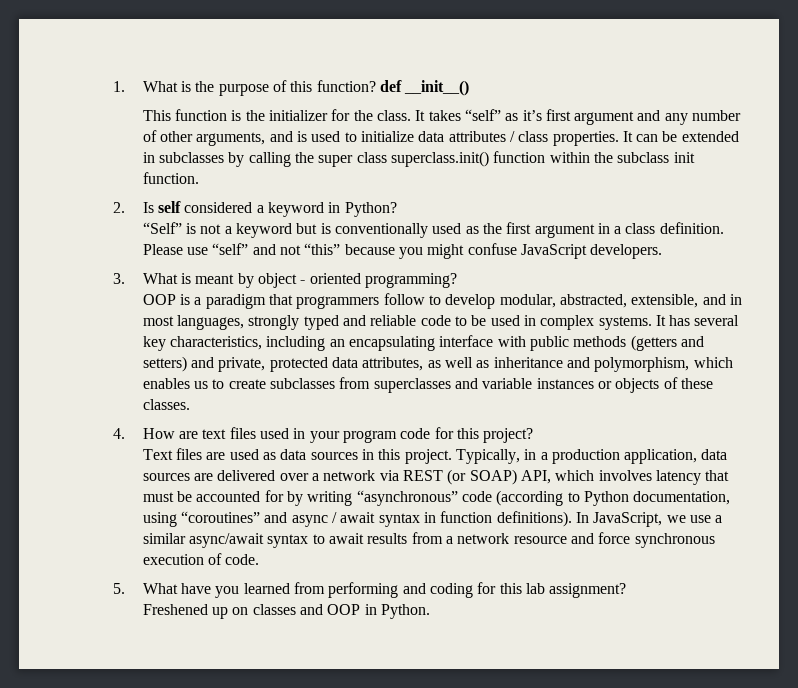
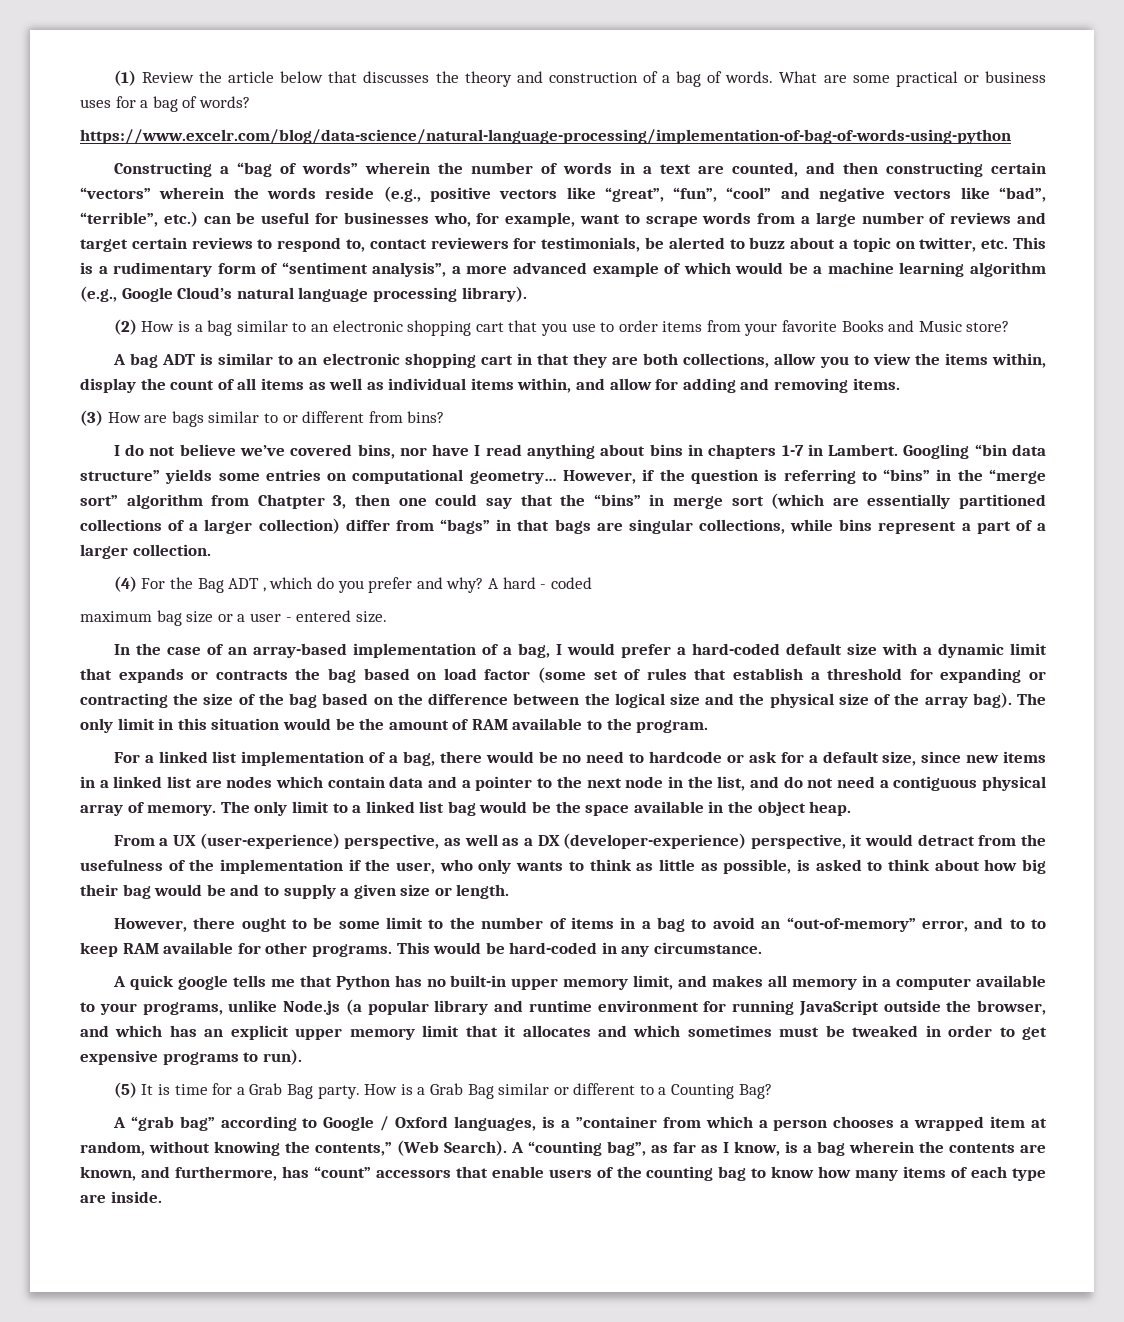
- 1. What is the purpose of this function? def __init__()
- This function is the initializer for the class. It takes “self” as it’s first argument and any number of other arguments, and is used to initialize data attributes / class properties. It can be extended in subclasses by calling the super class superclass.init() function within the subclass init function.
- 2. Is self considered a keyword in Python?
- “Self” is not a keyword but is conventionally used as the first argument in a class definition. Please use “self” and not “this” because you might confuse JavaScript developers.
- 3. What is meant by object - oriented programming?
- OOP is a paradigm that programmers follow to develop modular, abstracted, extensible, and in most languages, strongly typed and reliable code to be used in complex systems. It has several key characteristics, including an encapsulating interface with public methods (getters and setters) and private, protected data attributes, as well as inheritance and polymorphism, which enables us to create subclasses from superclasses and variable instances or objects of these classes.
- 4. How are text files used in your program code for this project?
- Text files are used as data sources in this project. Typically, in a production application, data sources are delivered over a network via REST (or SOAP) API, which involves latency that must be accounted for by writing “asynchronous” code (according to Python documentation, using “coroutines” and async / await syntax in function definitions). In JavaScript, we use a similar async/await syntax to await results from a network resource and force synchronous execution of code.
- 5. What have you learned from performing and coding for this lab assignment?
- Freshened up on classes and OOP in Python.
+ (1) Review the article below that discusses the theory and construction of a bag of words. What are some practical or business uses for a bag of words?
+ https://www.excelr.com/blog/data-science/natural-language-processing/implementation-of-bag-of-words-using-python
+ Constructing a “bag of words” wherein the number of words in a text are counted, and then constructing certain “vectors” wherein the words reside (e.g., positive vectors like “great”, “fun”, “cool” and negative vectors like “bad”, “terrible”, etc.) can be useful for businesses who, for example, want to scrape words from a large number of reviews and target certain reviews to respond to, contact reviewers for testimonials, be alerted to buzz about a topic on twitter, etc. This is a rudimentary form of “sentiment analysis”, a more advanced example of which would be a machine learning algorithm (e.g., Google Cloud’s natural language processing library).
+ (2) How is a bag similar to an electronic shopping cart that you use to order items from your favorite Books and Music store?
+ A bag ADT is similar to an electronic shopping cart in that they are both collections, allow you to view the items within, display the count of all items as well as individual items within, and allow for adding and removing items.
+ (3) How are bags similar to or different from bins?
+ I do not believe we’ve covered bins, nor have I read anything about bins in chapters 1-7 in Lambert. Googling “bin data structure” yields some entries on computational geometry… However, if the question is referring to “bins” in the “merge sort” algorithm from Chatpter 3, then one could say that the “bins” in merge sort (which are essentially partitioned collections of a larger collection) differ from “bags” in that bags are singular collections, while bins represent a part of a larger collection.
+ (4) For the Bag ADT , which do you prefer and why? A hard - coded
+ maximum bag size or a user - entered size.
+ In the case of an array-based implementation of a bag, I would prefer a hard-coded default size with a dynamic limit that expands or contracts the bag based on load factor (some set of rules that establish a threshold for expanding or contracting the size of the bag based on the difference between the logical size and the physical size of the array bag). The only limit in this situation would be the amount of RAM available to the program.
+ For a linked list implementation of a bag, there would be no need to hardcode or ask for a default size, since new items in a linked list are nodes which contain data and a pointer to the next node in the list, and do not need a contiguous physical array of memory. The only limit to a linked list bag would be the space available in the object heap.
+ From a UX (user-experience) perspective, as well as a DX (developer-experience) perspective, it would detract from the usefulness of the implementation if the user, who only wants to think as little as possible, is asked to think about how big their bag would be and to supply a given size or length.
+ However, there ought to be some limit to the number of items in a bag to avoid an “out-of-memory” error, and to to keep RAM available for other programs. This would be hard-coded in any circumstance.
+ A quick google tells me that Python has no built-in upper memory limit, and makes all memory in a computer available to your programs, unlike Node.js (a popular library and runtime environment for running JavaScript outside the browser, and which has an explicit upper memory limit that it allocates and which sometimes must be tweaked in order to get expensive programs to run).
+ (5) It is time for a Grab Bag party. How is a Grab Bag similar or different to a Counting Bag?
+ A “grab bag” according to Google / Oxford languages, is a ”container from which a person chooses a wrapped item at random, without knowing the contents,” (Web Search). A “counting bag”, as far as I know, is a bag wherein the contents are known, and furthermore, has “count” accessors that enable users of the counting bag to know how many items of each type are inside.

